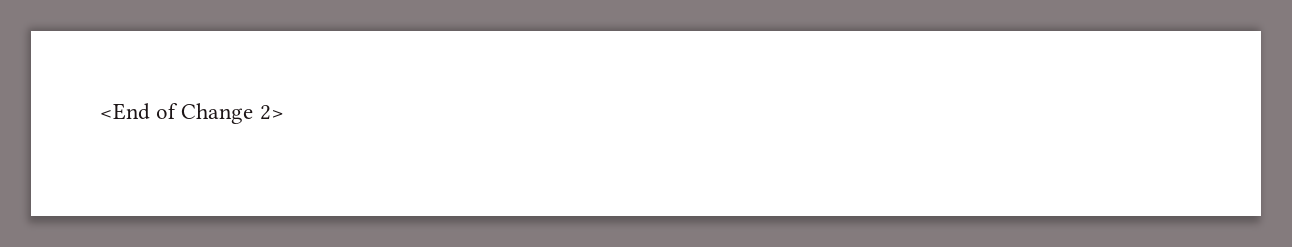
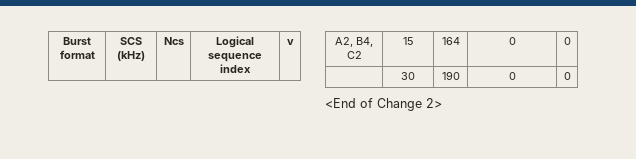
+ Burst format | SCS (kHz) | Ncs | Logical sequence index | v
+ A2, B4, C2 | 15 | 164 | 0 | 0
+ | 30 | 190 | 0 | 0

